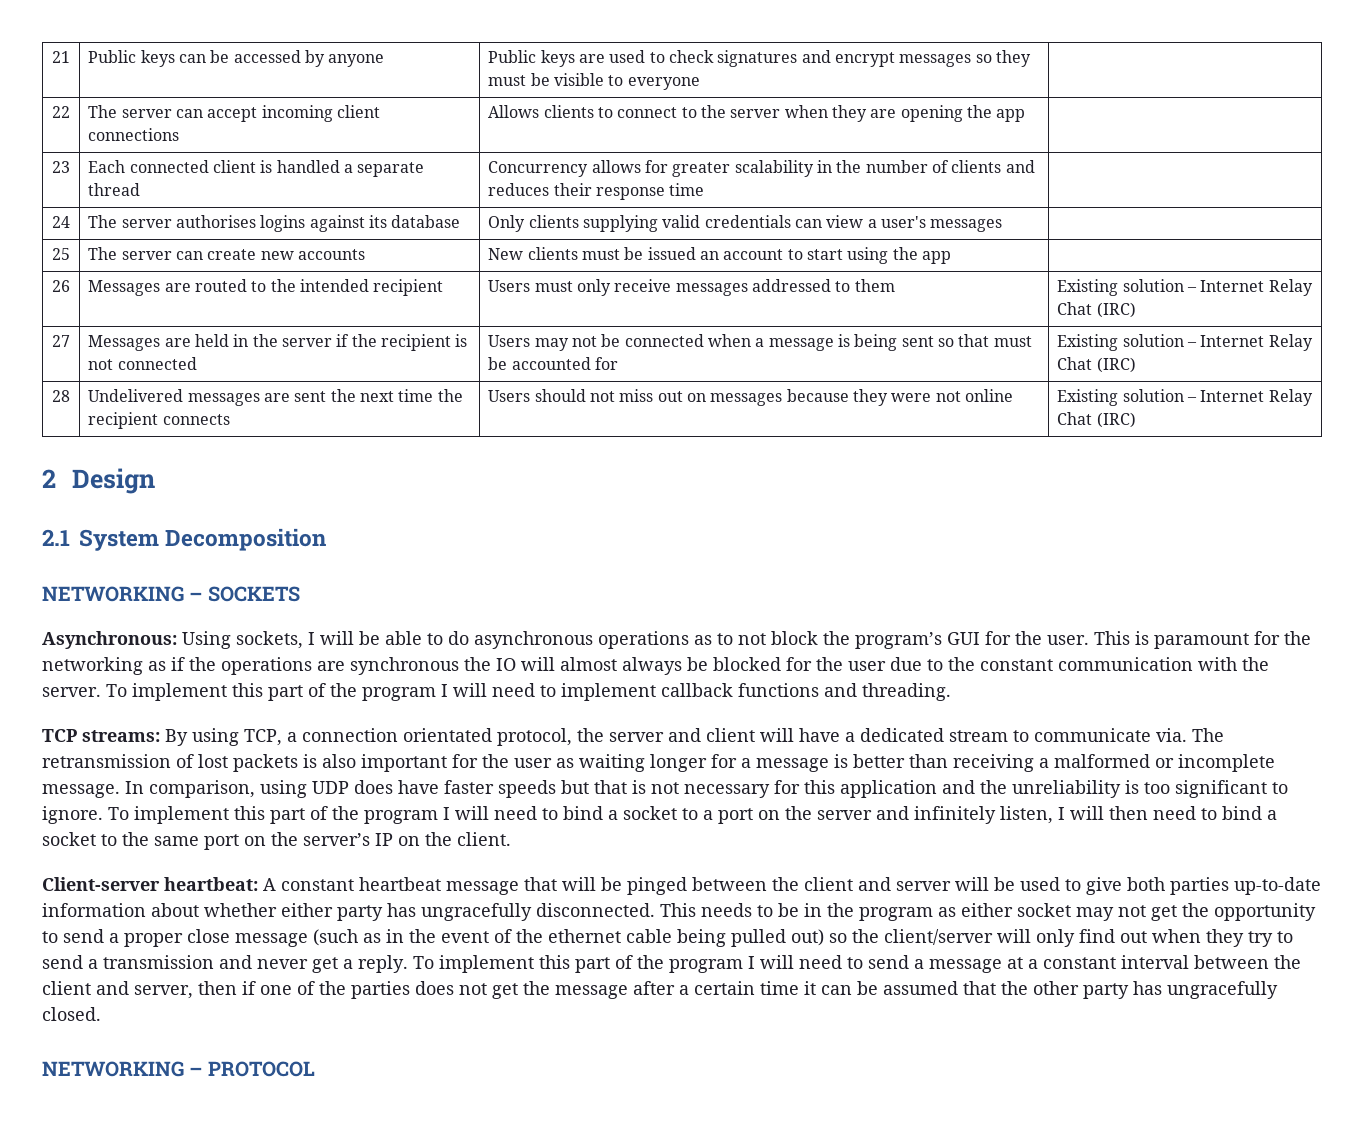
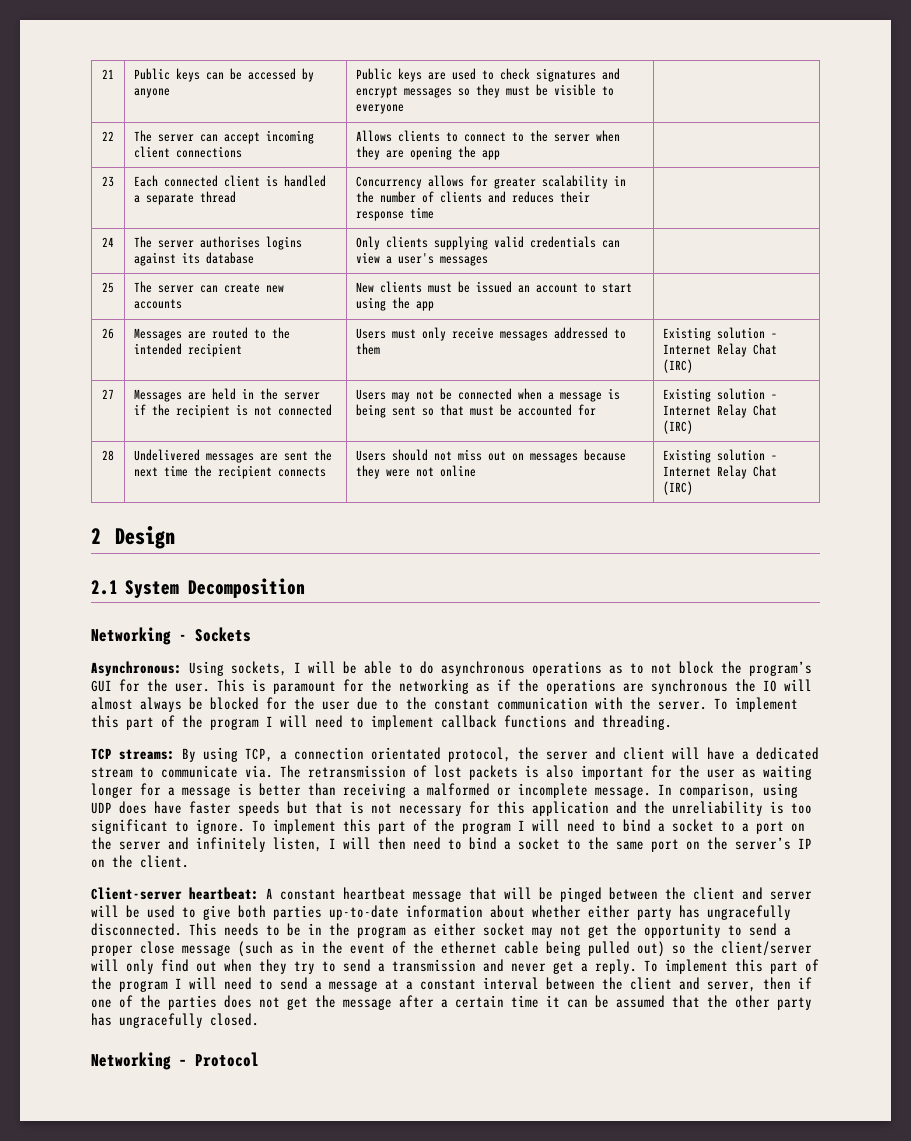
- NETWORKING – SOCKETS
+ Networking - Sockets
- NETWORKING – PROTOCOL
+ Networking – Protocol

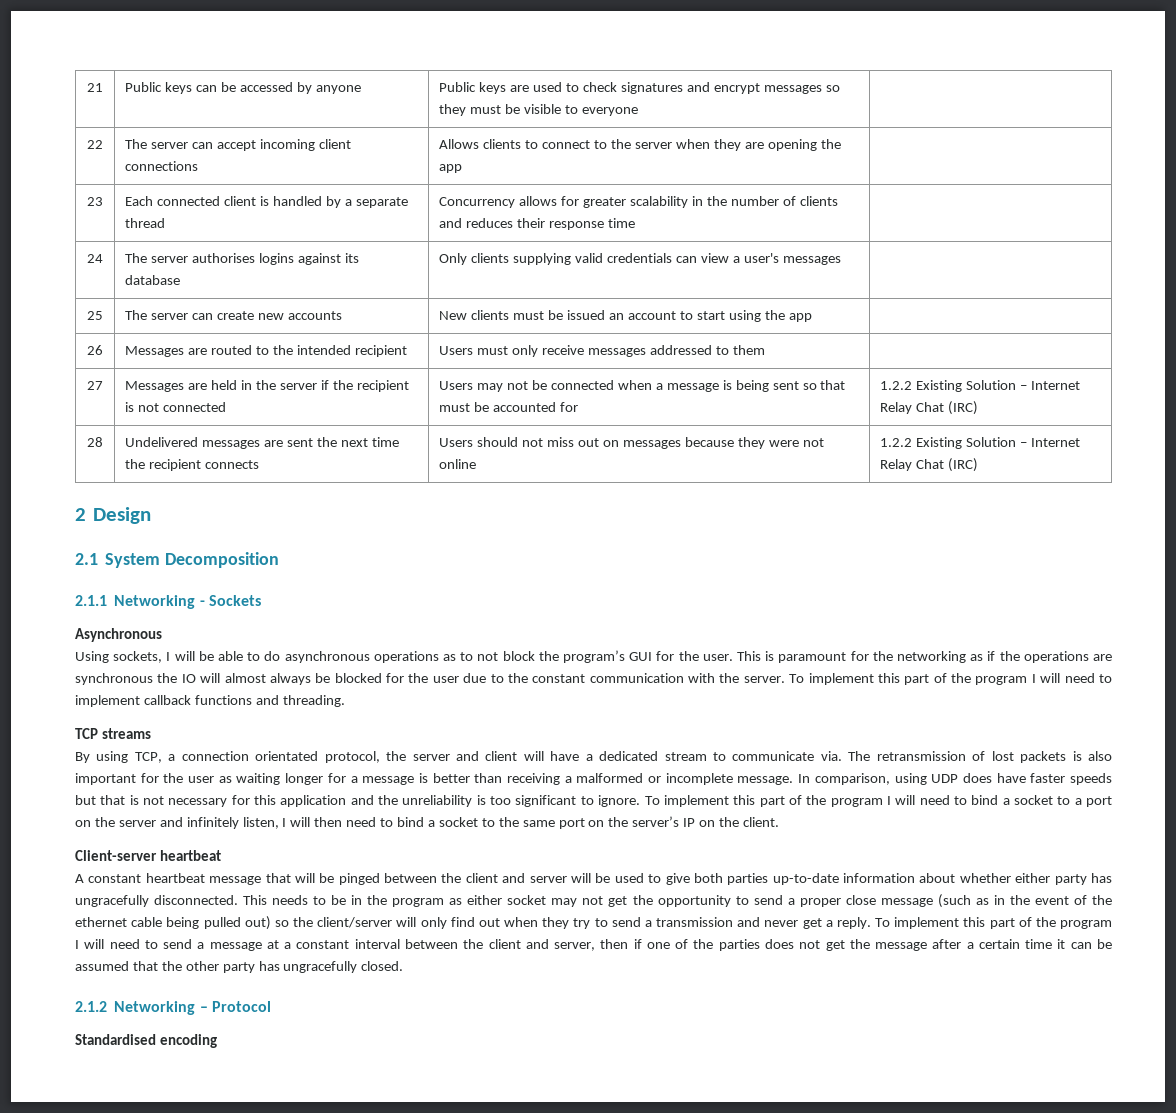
- 23 | Each connected client is handled a separate thread | Concurrency allows for greater scalability in the number of clients and reduces their response time |
+ 23 | Each connected client is handled by a separate thread | Concurrency allows for greater scalability in the number of clients and reduces their response time |
- 26 | Messages are routed to the intended recipient | Users must only receive messages addressed to them | Existing solution – Internet Relay Chat (IRC)
+ 26 | Messages are routed to the intended recipient | Users must only receive messages addressed to them |
- 27 | Messages are held in the server if the recipient is not connected | Users may not be connected when a message is being sent so that must be accounted for | Existing solution – Internet Relay Chat (IRC)
+ 27 | Messages are held in the server if the recipient is not connected | Users may not be connected when a message is being sent so that must be accounted for | 1.2.2 Existing Solution – Internet Relay Chat (IRC)
- 28 | Undelivered messages are sent the next time the recipient connects | Users should not miss out on messages because they were not online | Existing solution – Internet Relay Chat (IRC)
+ 28 | Undelivered messages are sent the next time the recipient connects | Users should not miss out on messages because they were not online | 1.2.2 Existing Solution – Internet Relay Chat (IRC)
- Networking - Sockets
+ 2.1.1 Networking - Sockets
- Asynchronous: Using sockets, I will be able to do asynchronous operations as to not block the program’s GUI for the user.
+ Asynchronous
+ Using sockets, I will be able to do asynchronous operations as to not block the program’s GUI for the user.
- TCP streams: By using TCP, a connection orientated protocol, the server and client will have a dedicated stream to communicate via.
+ TCP streams
+ By using TCP, a connection orientated protocol, the server and client will have a dedicated stream to communicate via.
- Client-server heartbeat: A constant heartbeat message that will be pinged between the client and server will be used to give both parties up-to-date information about whether either party has ungracefully disconnected.
+ Client-server heartbeat
+ A constant heartbeat message that will be pinged between the client and server will be used to give both parties up-to-date information about whether either party has ungracefully disconnected.
- Networking – Protocol
+ 2.1.2 Networking – Protocol
+ Standardised encoding

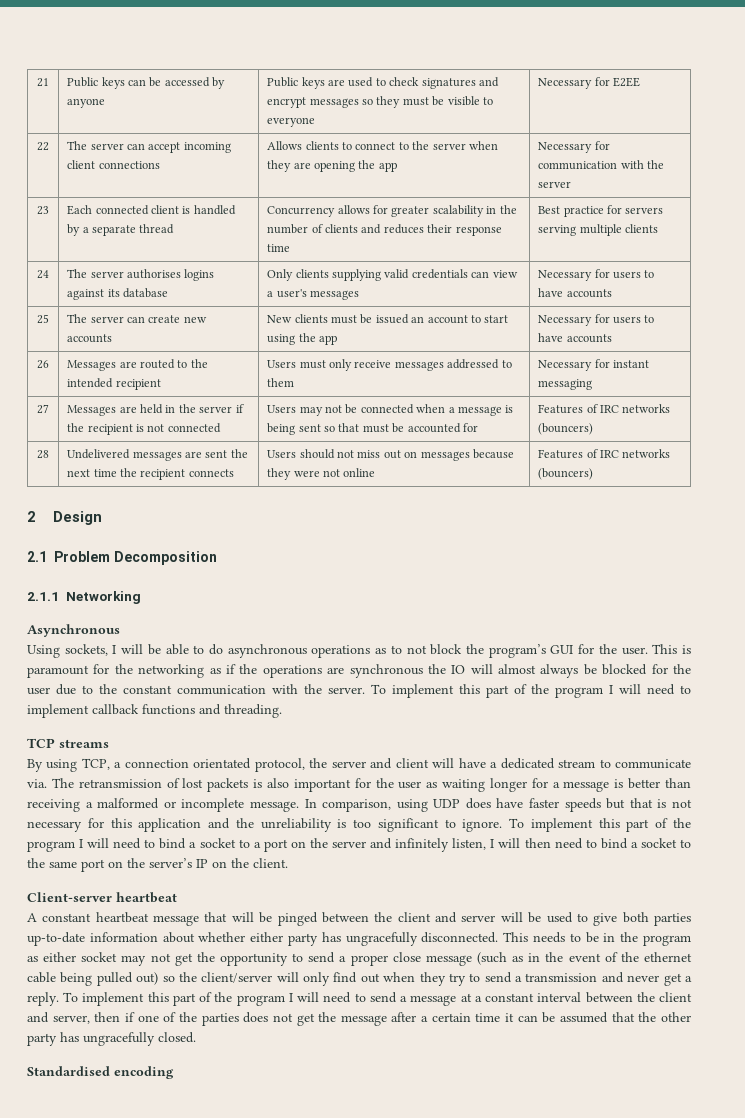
- 21 | Public keys can be accessed by anyone | Public keys are used to check signatures and encrypt messages so they must be visible to everyone |
+ 21 | Public keys can be accessed by anyone | Public keys are used to check signatures and encrypt messages so they must be visible to everyone | Necessary for E2EE
- 22 | The server can accept incoming client connections | Allows clients to connect to the server when they are opening the app |
+ 22 | The server can accept incoming client connections | Allows clients to connect to the server when they are opening the app | Necessary for communication with the server
- 23 | Each connected client is handled by a separate thread | Concurrency allows for greater scalability in the number of clients and reduces their response time |
+ 23 | Each connected client is handled by a separate thread | Concurrency allows for greater scalability in the number of clients and reduces their response time | Best practice for servers serving multiple clients
- 24 | The server authorises logins against its database | Only clients supplying valid credentials can view a user's messages |
+ 24 | The server authorises logins against its database | Only clients supplying valid credentials can view a user's messages | Necessary for users to have accounts
- 25 | The server can create new accounts | New clients must be issued an account to start using the app |
+ 25 | The server can create new accounts | New clients must be issued an account to start using the app | Necessary for users to have accounts
- 26 | Messages are routed to the intended recipient | Users must only receive messages addressed to them |
+ 26 | Messages are routed to the intended recipient | Users must only receive messages addressed to them | Necessary for instant messaging
- 27 | Messages are held in the server if the recipient is not connected | Users may not be connected when a message is being sent so that must be accounted for | 1.2.2 Existing Solution – Internet Relay Chat (IRC)
+ 27 | Messages are held in the server if the recipient is not connected | Users may not be connected when a message is being sent so that must be accounted for | Features of IRC networks (bouncers)
- 28 | Undelivered messages are sent the next time the recipient connects | Users should not miss out on messages because they were not online | 1.2.2 Existing Solution – Internet Relay Chat (IRC)
+ 28 | Undelivered messages are sent the next time the recipient connects | Users should not miss out on messages because they were not online | Features of IRC networks (bouncers)
- 2.1 System Decomposition
+ 2.1 Problem Decomposition
- 2.1.1 Networking - Sockets
+ 2.1.1 Networking
- 2.1.2 Networking – Protocol

